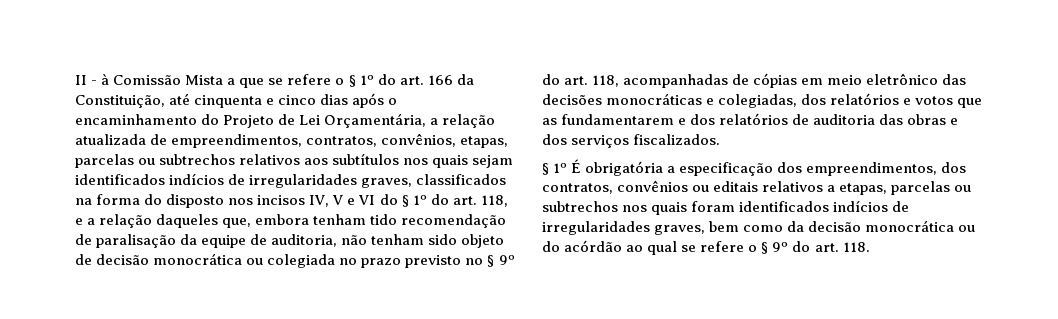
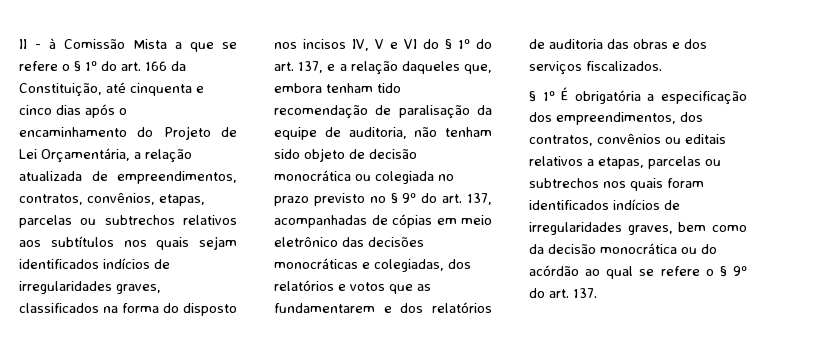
- II - à Comissão Mista a que se refere o § 1º do art. 166 da Constituição, até cinquenta e cinco dias após o encaminhamento do Projeto de Lei Orçamentária, a relação atualizada de empreendimentos, contratos, convênios, etapas, parcelas ou subtrechos relativos aos subtítulos nos quais sejam identificados indícios de irregularidades graves, classificados na forma do disposto nos incisos IV, V e VI do § 1º do art. 118, e a relação daqueles que, embora tenham tido recomendação de paralisação da equipe de auditoria, não tenham sido objeto de decisão monocrática ou colegiada no prazo previsto no § 9º do art. 118, acompanhadas de cópias em meio eletrônico das decisões monocráticas e colegiadas, dos relatórios e votos que as fundamentarem e dos relatórios de auditoria das obras e dos serviços fiscalizados.
+ II - à Comissão Mista a que se refere o § 1º do art. 166 da Constituição, até cinquenta e cinco dias após o encaminhamento do Projeto de Lei Orçamentária, a relação atualizada de empreendimentos, contratos, convênios, etapas, parcelas ou subtrechos relativos aos subtítulos nos quais sejam identificados indícios de irregularidades graves, classificados na forma do disposto nos incisos IV, V e VI do § 1º do art. 137, e a relação daqueles que, embora tenham tido recomendação de paralisação da equipe de auditoria, não tenham sido objeto de decisão monocrática ou colegiada no prazo previsto no § 9º do art. 137, acompanhadas de cópias em meio eletrônico das decisões monocráticas e colegiadas, dos relatórios e votos que as fundamentarem e dos relatórios de auditoria das obras e dos serviços fiscalizados.
- § 1º É obrigatória a especificação dos empreendimentos, dos contratos, convênios ou editais relativos a etapas, parcelas ou subtrechos nos quais foram identificados indícios de irregularidades graves, bem como da decisão monocrática ou do acórdão ao qual se refere o § 9º do art. 118.
+ § 1º É obrigatória a especificação dos empreendimentos, dos contratos, convênios ou editais relativos a etapas, parcelas ou subtrechos nos quais foram identificados indícios de irregularidades graves, bem como da decisão monocrática ou do acórdão ao qual se refere o § 9º do art. 137.

